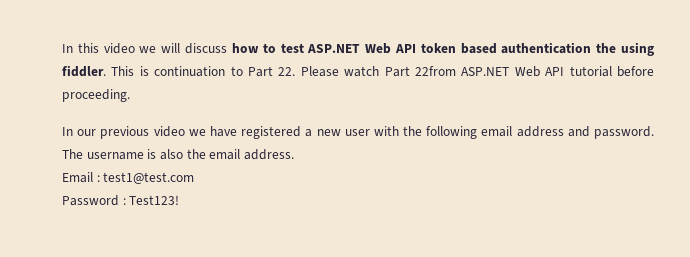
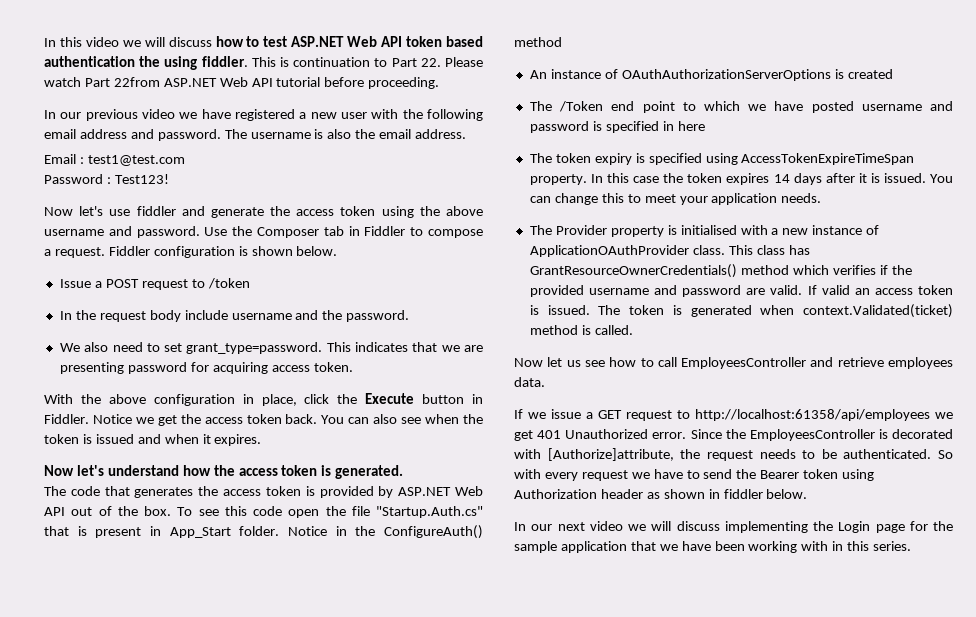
+ Now let's use fiddler and generate the access token using the above username and password. Use the Composer tab in Fiddler to compose a request. Fiddler configuration is shown below.
+ Issue a POST request to /token
+ In the request body include username and the password.
+ We also need to set grant_type=password. This indicates that we are presenting password for acquiring access token.
+ With the above configuration in place, click the Execute button in Fiddler. Notice we get the access token back. You can also see when the token is issued and when it expires.
+ Now let's understand how the access token is generated.
+ The code that generates the access token is provided by ASP.NET Web API out of the box. To see this code open the file "Startup.Auth.cs" that is present in App_Start folder. Notice in the ConfigureAuth() method
+ An instance of OAuthAuthorizationServerOptions is created
+ The /Token end point to which we have posted username and password is specified in here
+ The token expiry is specified using AccessTokenExpireTimeSpan property. In this case the token expires 14 days after it is issued. You can change this to meet your application needs.
+ The Provider property is initialised with a new instance of ApplicationOAuthProvider class. This class has GrantResourceOwnerCredentials() method which verifies if the provided username and password are valid. If valid an access token is issued. The token is generated when context.Validated(ticket) method is called.
+ Now let us see how to call EmployeesController and retrieve employees data.
+ If we issue a GET request to http://localhost:61358/api/employees we get 401 Unauthorized error. Since the EmployeesController is decorated with [Authorize]attribute, the request needs to be authenticated. So with every request we have to send the Bearer token using Authorization header as shown in fiddler below.
+ In our next video we will discuss implementing the Login page for the sample application that we have been working with in this series.

